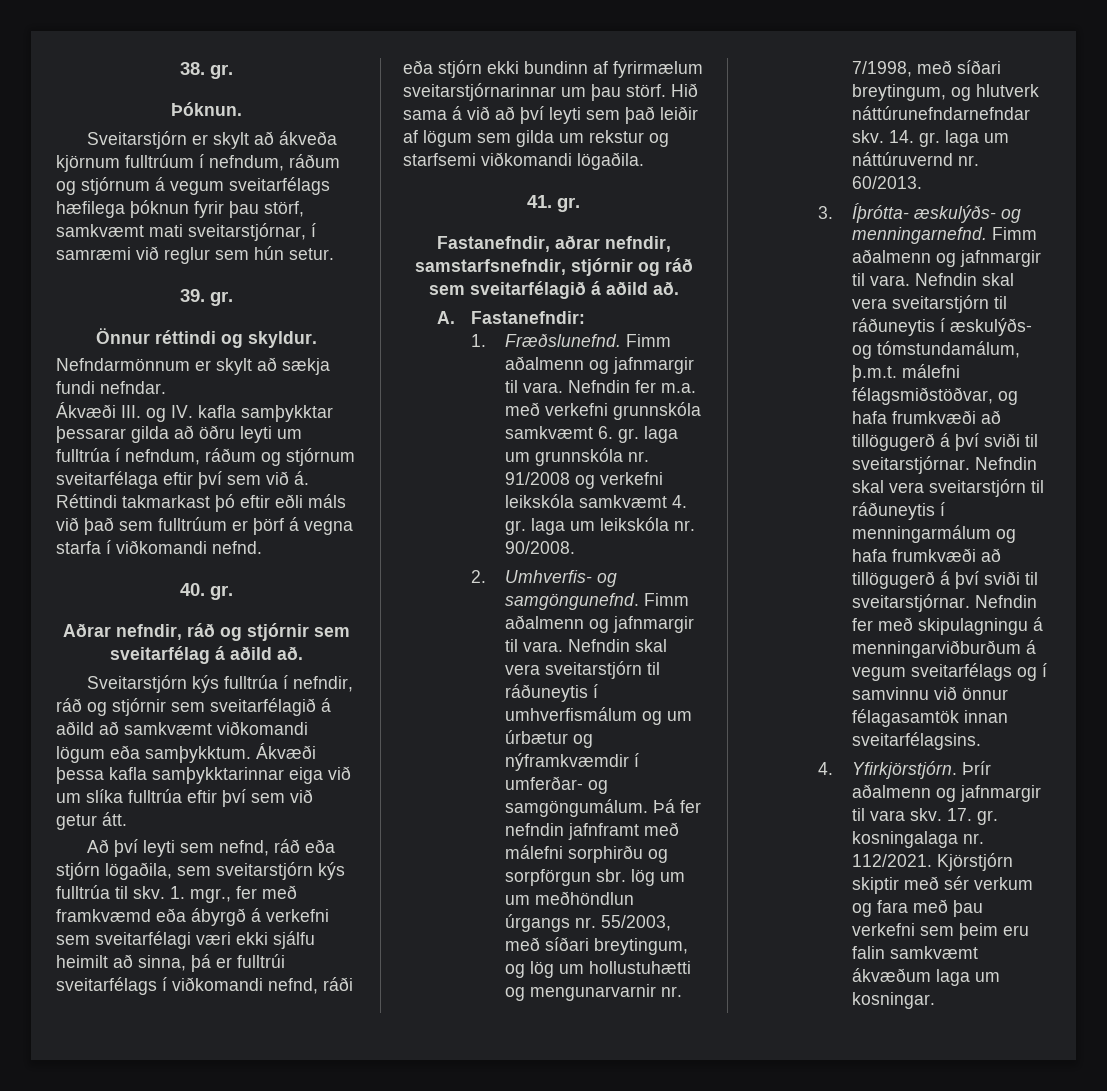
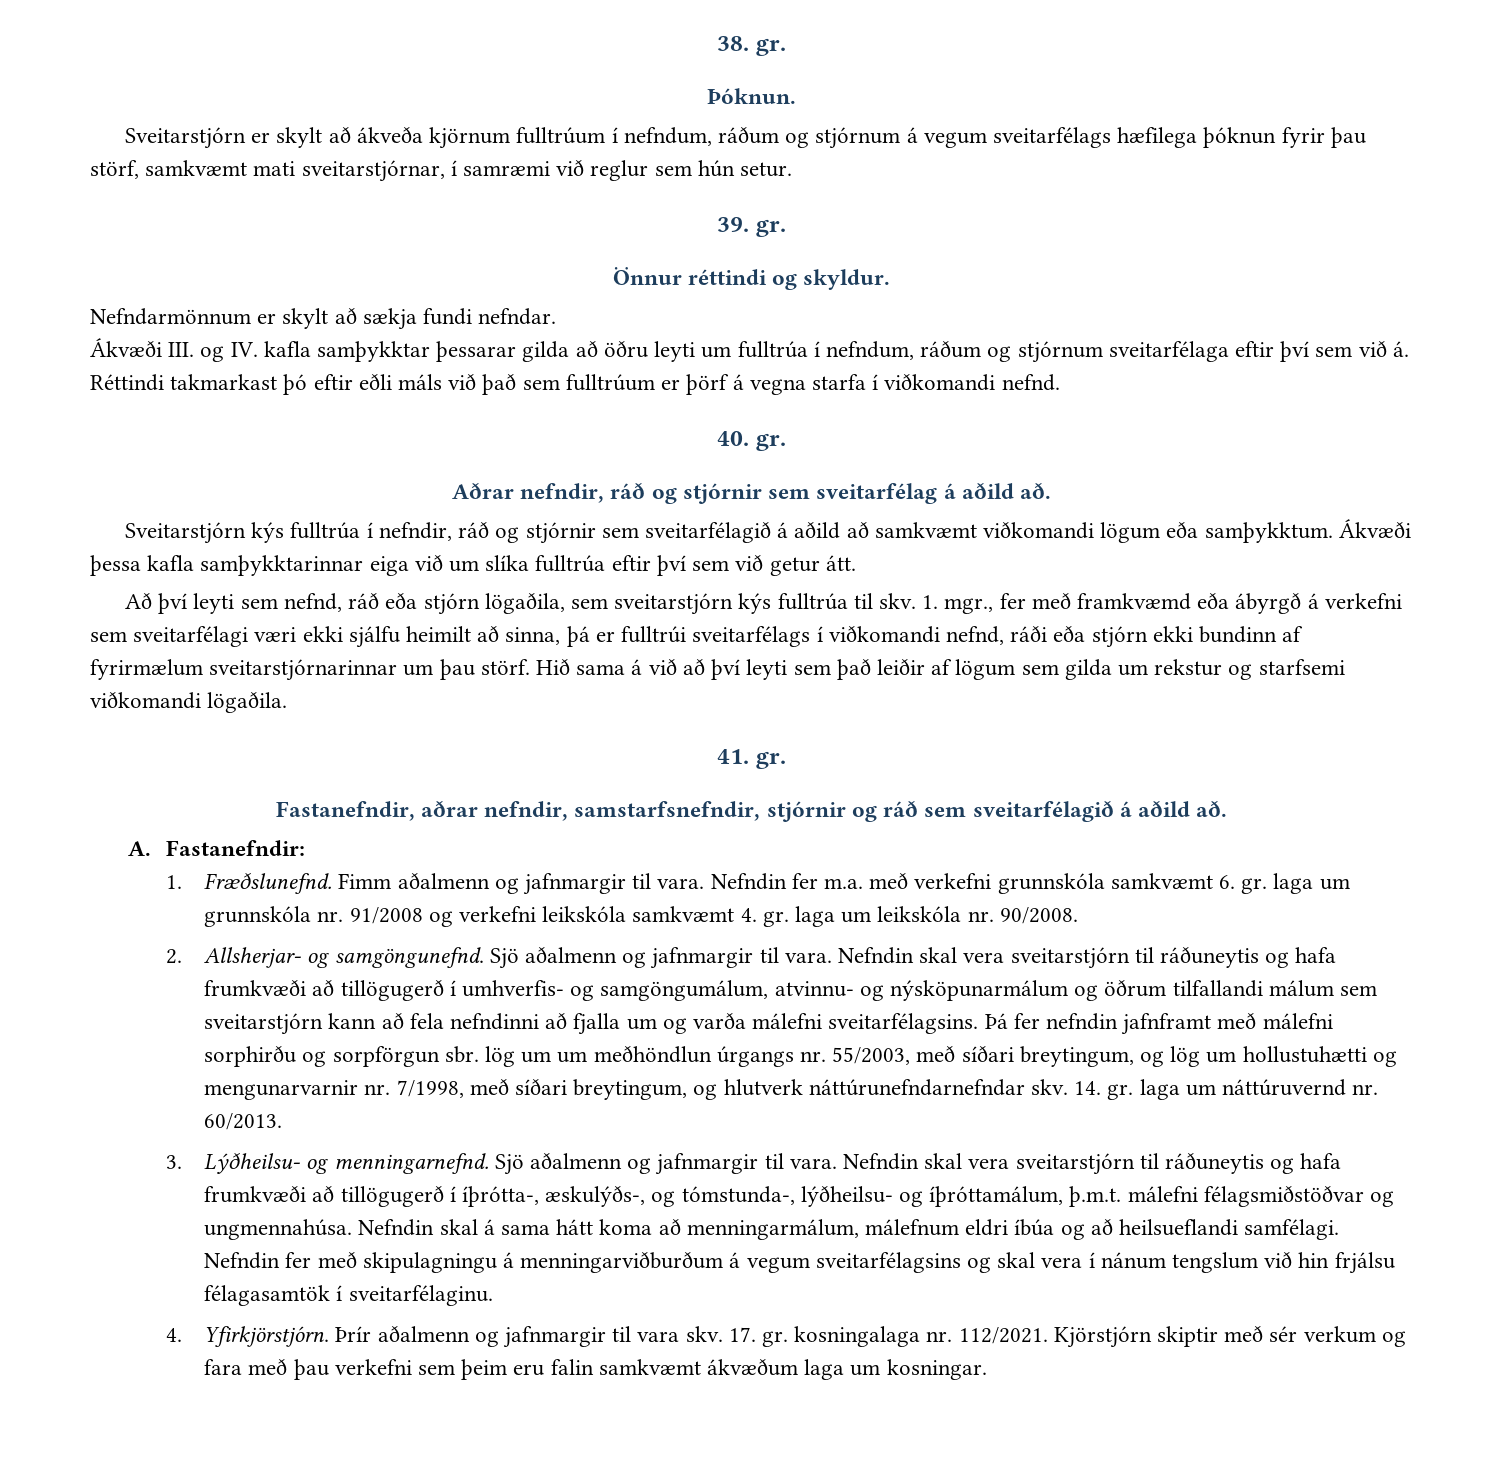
- 2. Umhverfis- og samgöngunefnd. Fimm aðalmenn og jafnmargir til vara.
+ 2. Allsherjar- og samgöngunefnd. Sjö aðalmenn og jafnmargir til vara.
- Nefndin skal vera sveitarstjórn til ráðuneytis í umhverfismálum og um úrbætur og nýframkvæmdir í umferðar- og samgöngumálum.
+ Nefndin skal vera sveitarstjórn til ráðuneytis og hafa frumkvæði að tillögugerð í umhverfis- og samgöngumálum, atvinnu- og nýsköpunarmálum og öðrum tilfallandi málum sem sveitarstjórn kann að fela nefndinni að fjalla um og varða málefni sveitarfélagsins.
- 3. Íþrótta- æskulýðs- og menningarnefnd. Fimm aðalmenn og jafnmargir til vara.
+ 3. Lýðheilsu- og menningarnefnd. Sjö aðalmenn og jafnmargir til vara.
- Nefndin skal vera sveitarstjórn til ráðuneytis í æskulýðs- og tómstundamálum, þ.m.t. málefni félagsmiðstöðvar, og hafa frumkvæði að tillögugerð á því sviði til sveitarstjórnar. Nefndin skal vera sveitarstjórn til ráðuneytis í menningarmálum og hafa frumkvæði að tillögugerð á því sviði til sveitarstjórnar.
+ Nefndin skal vera sveitarstjórn til ráðuneytis og hafa frumkvæði að tillögugerð í íþrótta-, æskulýðs-, og tómstunda-, lýðheilsu- og íþróttamálum, þ.m.t. málefni félagsmiðstöðvar og ungmennahúsa. Nefndin skal á sama hátt koma að menningarmálum, málefnum eldri íbúa og að heilsueflandi samfélagi.
- Nefndin fer með skipulagningu á menningarviðburðum á vegum sveitarfélags og í samvinnu við önnur félagasamtök innan sveitarfélagsins.
+ Nefndin fer með skipulagningu á menningarviðburðum á vegum sveitarfélagsins og skal vera í nánum tengslum við hin frjálsu félagasamtök í sveitarfélaginu.

